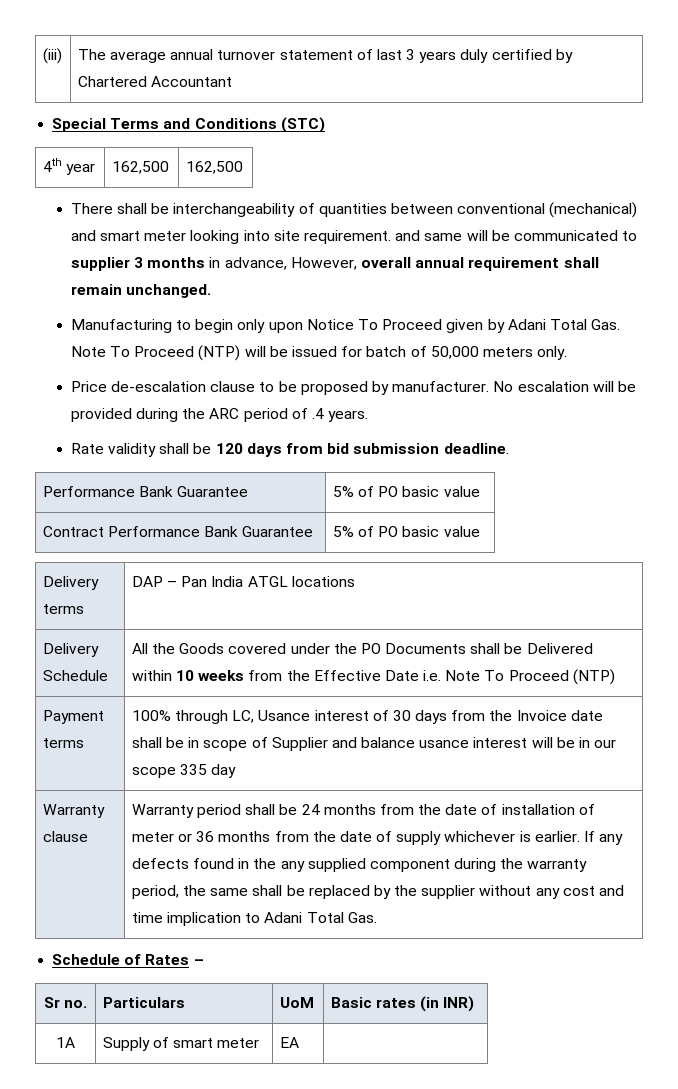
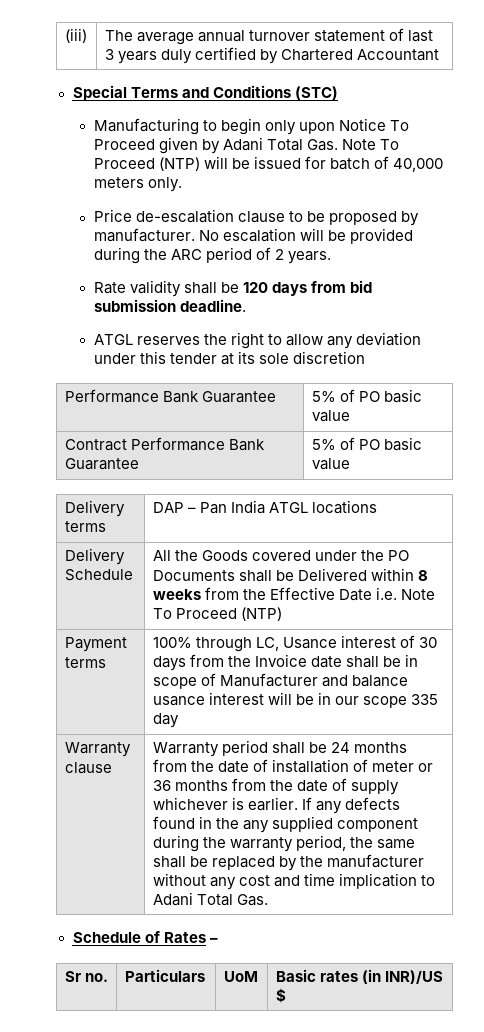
- 4th year | 162,500 | 162,500
- There shall be interchangeability of quantities between conventional (mechanical) and smart meter looking into site requirement. and same will be communicated to supplier 3 months in advance, However, overall annual requirement shall remain unchanged.
- Manufacturing to begin only upon Notice To Proceed given by Adani Total Gas. Note To Proceed (NTP) will be issued for batch of 50,000 meters only.
+ Manufacturing to begin only upon Notice To Proceed given by Adani Total Gas. Note To Proceed (NTP) will be issued for batch of 40,000 meters only.
- No escalation will be provided during the ARC period of .4 years.
+ No escalation will be provided during the ARC period of 2 years.
+ ATGL reserves the right to allow any deviation under this tender at its sole discretion
- Delivery Schedule | All the Goods covered under the PO Documents shall be Delivered within 10 weeks from the Effective Date i.e. Note To Proceed (NTP)
+ Delivery Schedule | All the Goods covered under the PO Documents shall be Delivered within 8 weeks from the Effective Date i.e. Note To Proceed (NTP)
- Payment terms | 100% through LC, Usance interest of 30 days from the Invoice date shall be in scope of Supplier and balance usance interest will be in our scope 335 day
+ Payment terms | 100% through LC, Usance interest of 30 days from the Invoice date shall be in scope of Manufacturer and balance usance interest will be in our scope 335 day
- If any defects found in the any supplied component during the warranty period, the same shall be replaced by the supplier without any cost and time implication to Adani Total Gas.
+ If any defects found in the any supplied component during the warranty period, the same shall be replaced by the manufacturer without any cost and time implication to Adani Total Gas.
- Sr no. | Particulars | UoM | Basic rates (in INR)
- 1A | Supply of smart meter | EA |
+ Sr no. | Particulars | UoM | Basic rates (in INR)/US $

